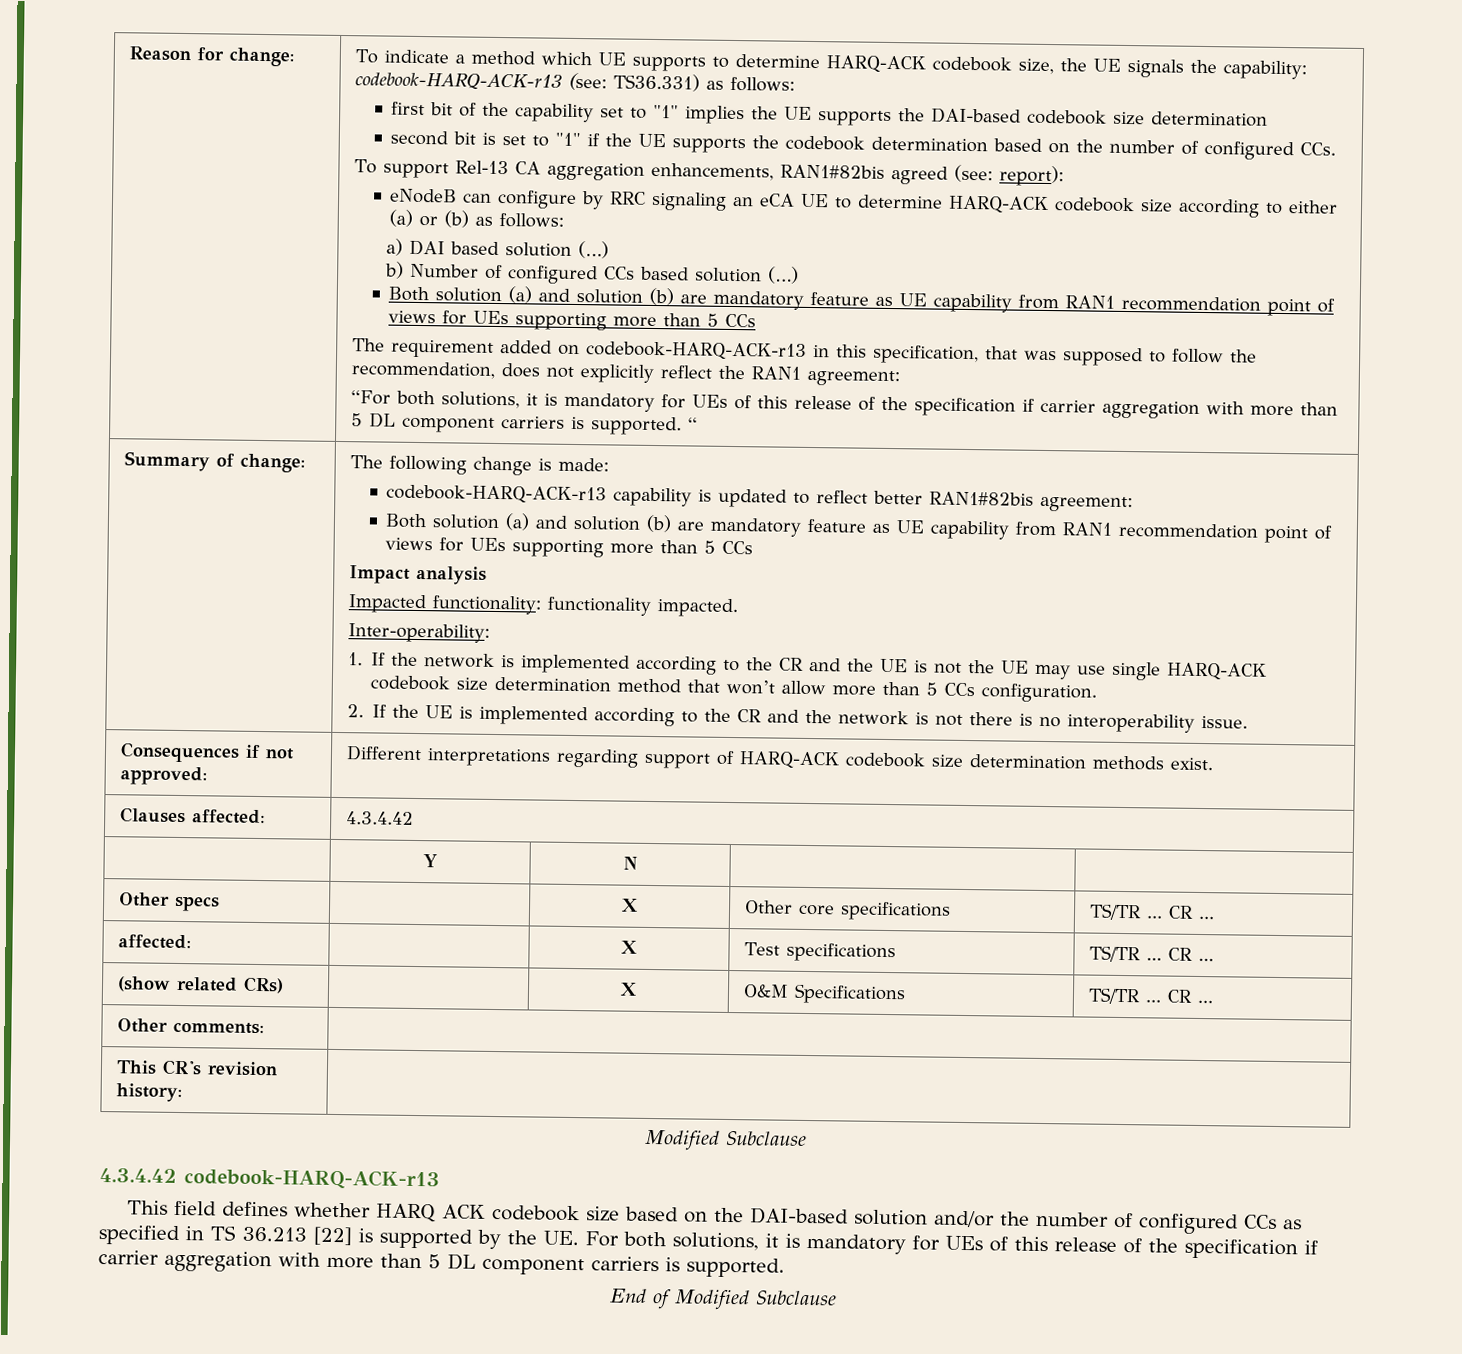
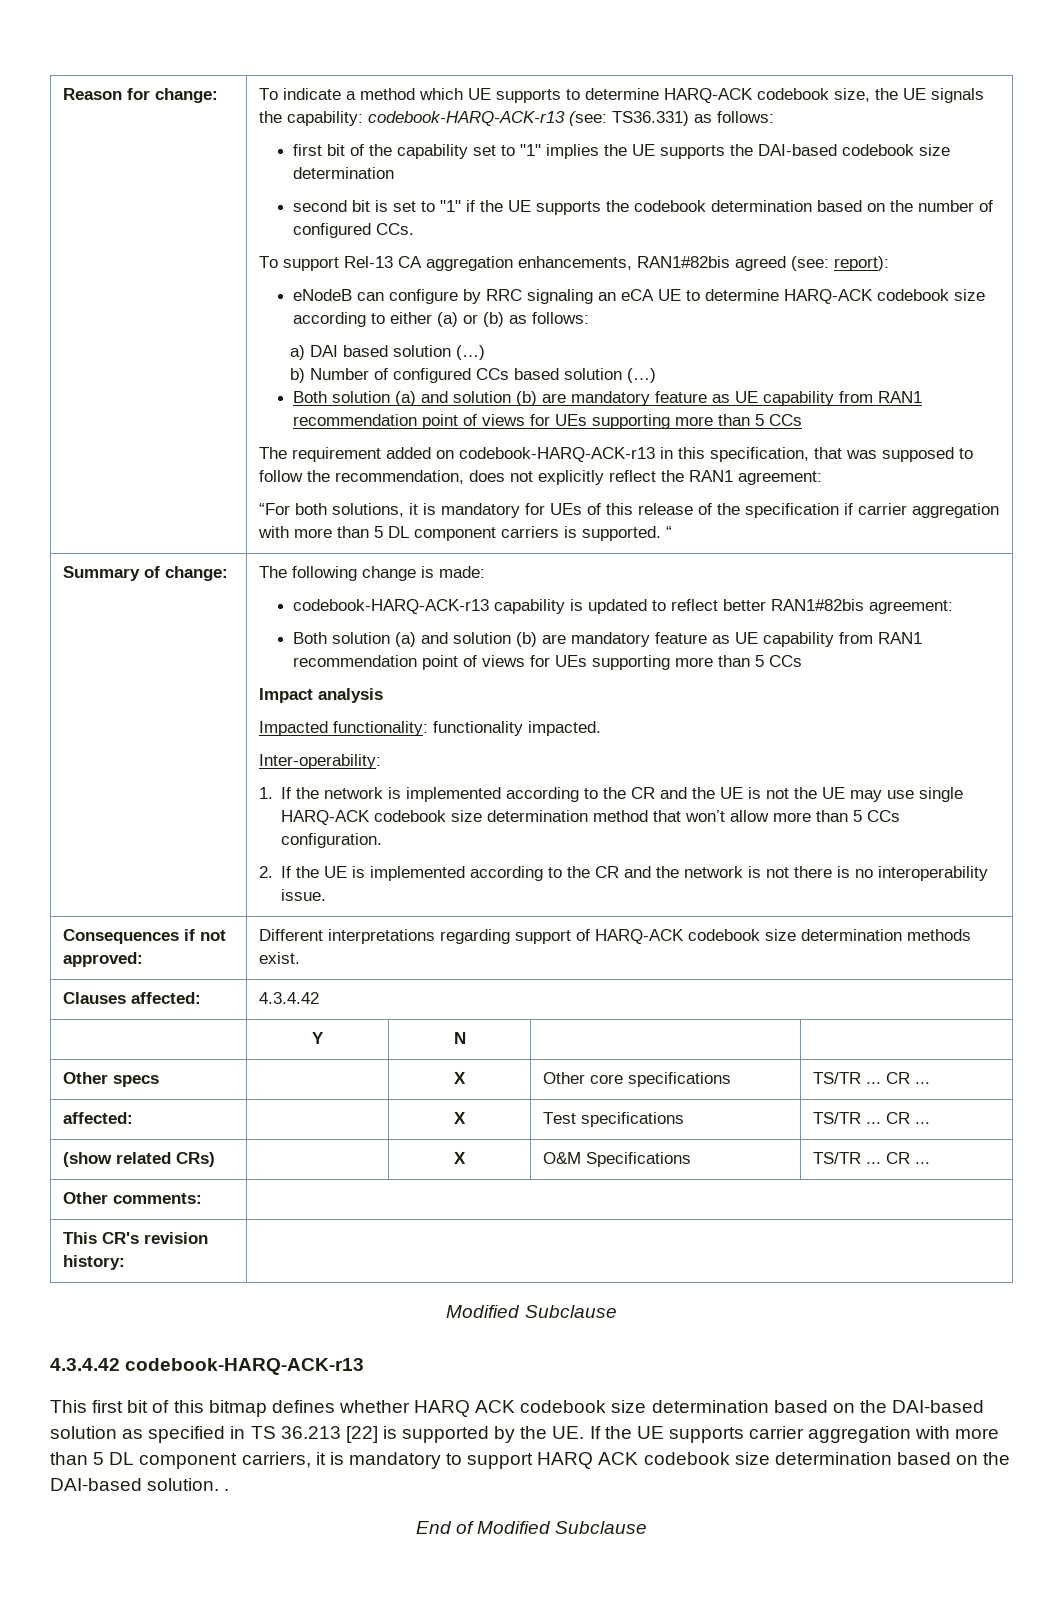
- This field defines whether HARQ ACK codebook size based on the DAI-based solution and/or the number of configured CCs as specified in TS 36.213 [22] is supported by the UE. For both solutions, it is mandatory for UEs of this release of the specification if carrier aggregation with more than 5 DL component carriers is supported.
+ This first bit of this bitmap defines whether HARQ ACK codebook size determination based on the DAI-based solution as specified in TS 36.213 [22] is supported by the UE. If the UE supports carrier aggregation with more than 5 DL component carriers, it is mandatory to support HARQ ACK codebook size determination based on the DAI-based solution. .

